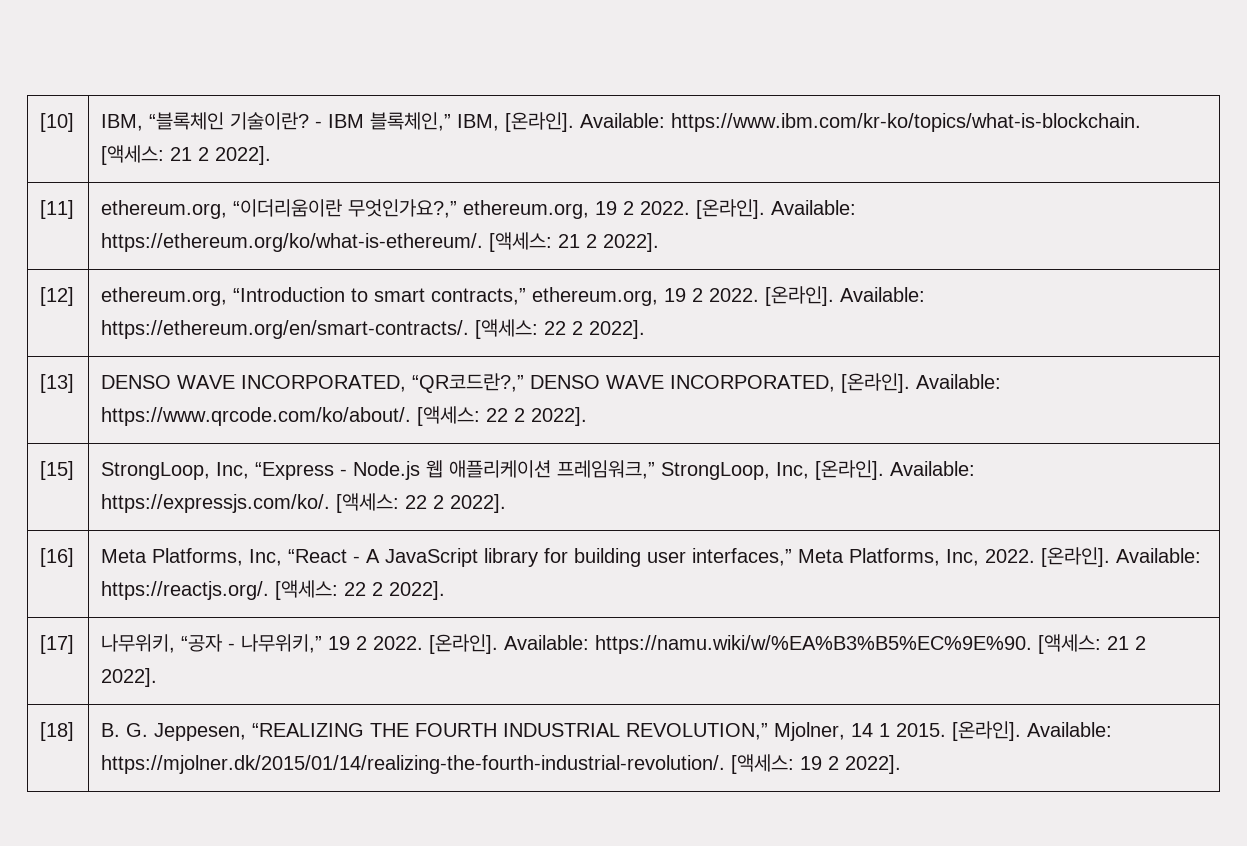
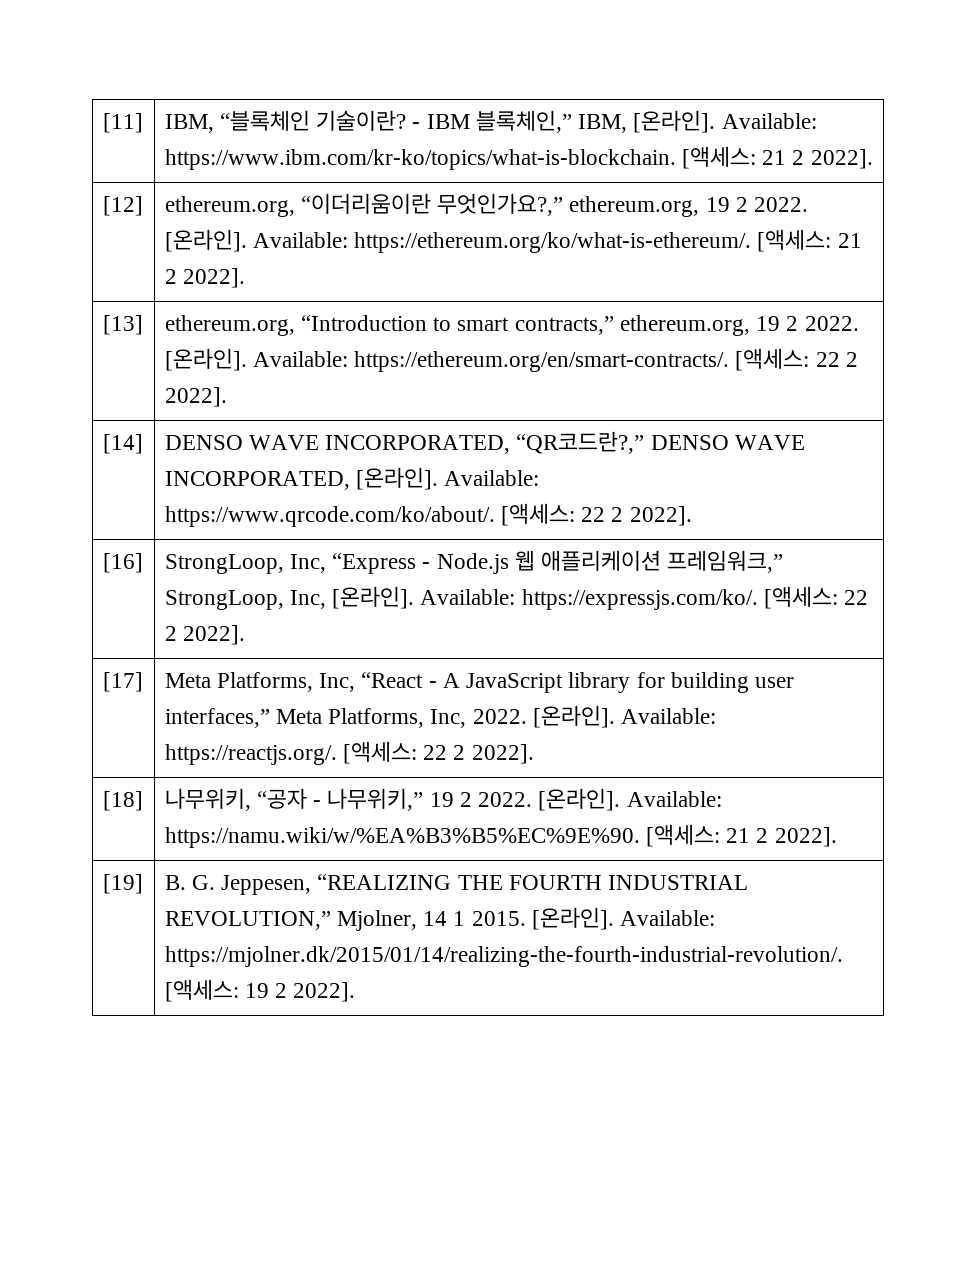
- [10] | IBM, “블록체인 기술이란? - IBM 블록체인,” IBM, [온라인]. Available: https://www.ibm.com/kr-ko/topics/what-is-blockchain. [액세스: 21 2 2022].
+ [11] | IBM, “블록체인 기술이란? - IBM 블록체인,” IBM, [온라인]. Available: https://www.ibm.com/kr-ko/topics/what-is-blockchain. [액세스: 21 2 2022].
- [11] | ethereum.org, “이더리움이란 무엇인가요?,” ethereum.org, 19 2 2022. [온라인]. Available: https://ethereum.org/ko/what-is-ethereum/. [액세스: 21 2 2022].
+ [12] | ethereum.org, “이더리움이란 무엇인가요?,” ethereum.org, 19 2 2022. [온라인]. Available: https://ethereum.org/ko/what-is-ethereum/. [액세스: 21 2 2022].
- [12] | ethereum.org, “Introduction to smart contracts,” ethereum.org, 19 2 2022. [온라인]. Available: https://ethereum.org/en/smart-contracts/. [액세스: 22 2 2022].
+ [13] | ethereum.org, “Introduction to smart contracts,” ethereum.org, 19 2 2022. [온라인]. Available: https://ethereum.org/en/smart-contracts/. [액세스: 22 2 2022].
- [13] | DENSO WAVE INCORPORATED, “QR코드란?,” DENSO WAVE INCORPORATED, [온라인]. Available: https://www.qrcode.com/ko/about/. [액세스: 22 2 2022].
+ [14] | DENSO WAVE INCORPORATED, “QR코드란?,” DENSO WAVE INCORPORATED, [온라인]. Available: https://www.qrcode.com/ko/about/. [액세스: 22 2 2022].
- [15] | StrongLoop, Inc, “Express - Node.js 웹 애플리케이션 프레임워크,” StrongLoop, Inc, [온라인]. Available: https://expressjs.com/ko/. [액세스: 22 2 2022].
+ [16] | StrongLoop, Inc, “Express - Node.js 웹 애플리케이션 프레임워크,” StrongLoop, Inc, [온라인]. Available: https://expressjs.com/ko/. [액세스: 22 2 2022].
- [16] | Meta Platforms, Inc, “React - A JavaScript library for building user interfaces,” Meta Platforms, Inc, 2022. [온라인]. Available: https://reactjs.org/. [액세스: 22 2 2022].
+ [17] | Meta Platforms, Inc, “React - A JavaScript library for building user interfaces,” Meta Platforms, Inc, 2022. [온라인]. Available: https://reactjs.org/. [액세스: 22 2 2022].
- [17] | 나무위키, “공자 - 나무위키,” 19 2 2022. [온라인]. Available: https://namu.wiki/w/%EA%B3%B5%EC%9E%90. [액세스: 21 2 2022].
+ [18] | 나무위키, “공자 - 나무위키,” 19 2 2022. [온라인]. Available: https://namu.wiki/w/%EA%B3%B5%EC%9E%90. [액세스: 21 2 2022].
- [18] | B. G. Jeppesen, “REALIZING THE FOURTH INDUSTRIAL REVOLUTION,” Mjolner, 14 1 2015. [온라인]. Available: https://mjolner.dk/2015/01/14/realizing-the-fourth-industrial-revolution/. [액세스: 19 2 2022].
+ [19] | B. G. Jeppesen, “REALIZING THE FOURTH INDUSTRIAL REVOLUTION,” Mjolner, 14 1 2015. [온라인]. Available: https://mjolner.dk/2015/01/14/realizing-the-fourth-industrial-revolution/. [액세스: 19 2 2022].

